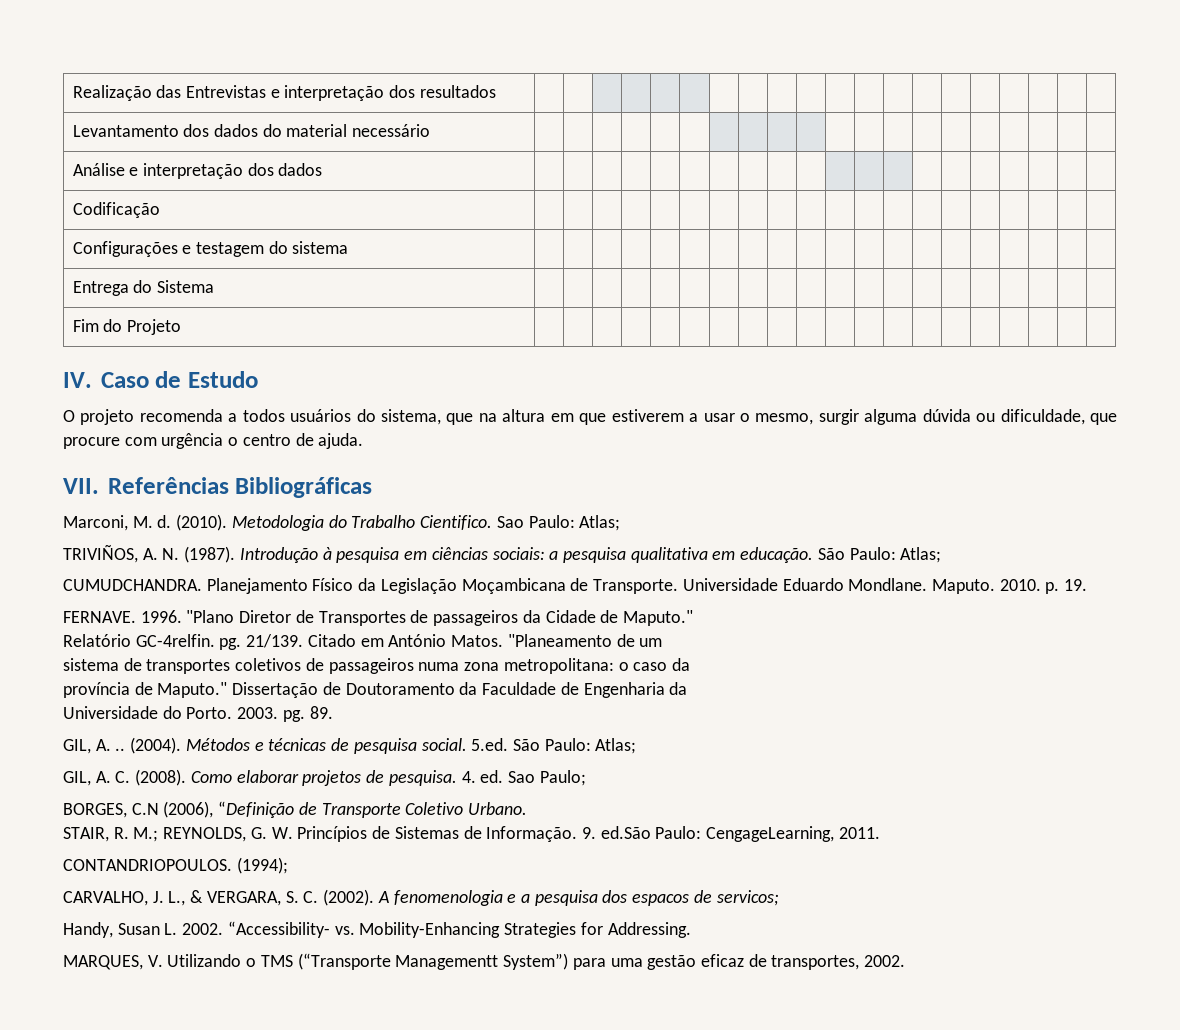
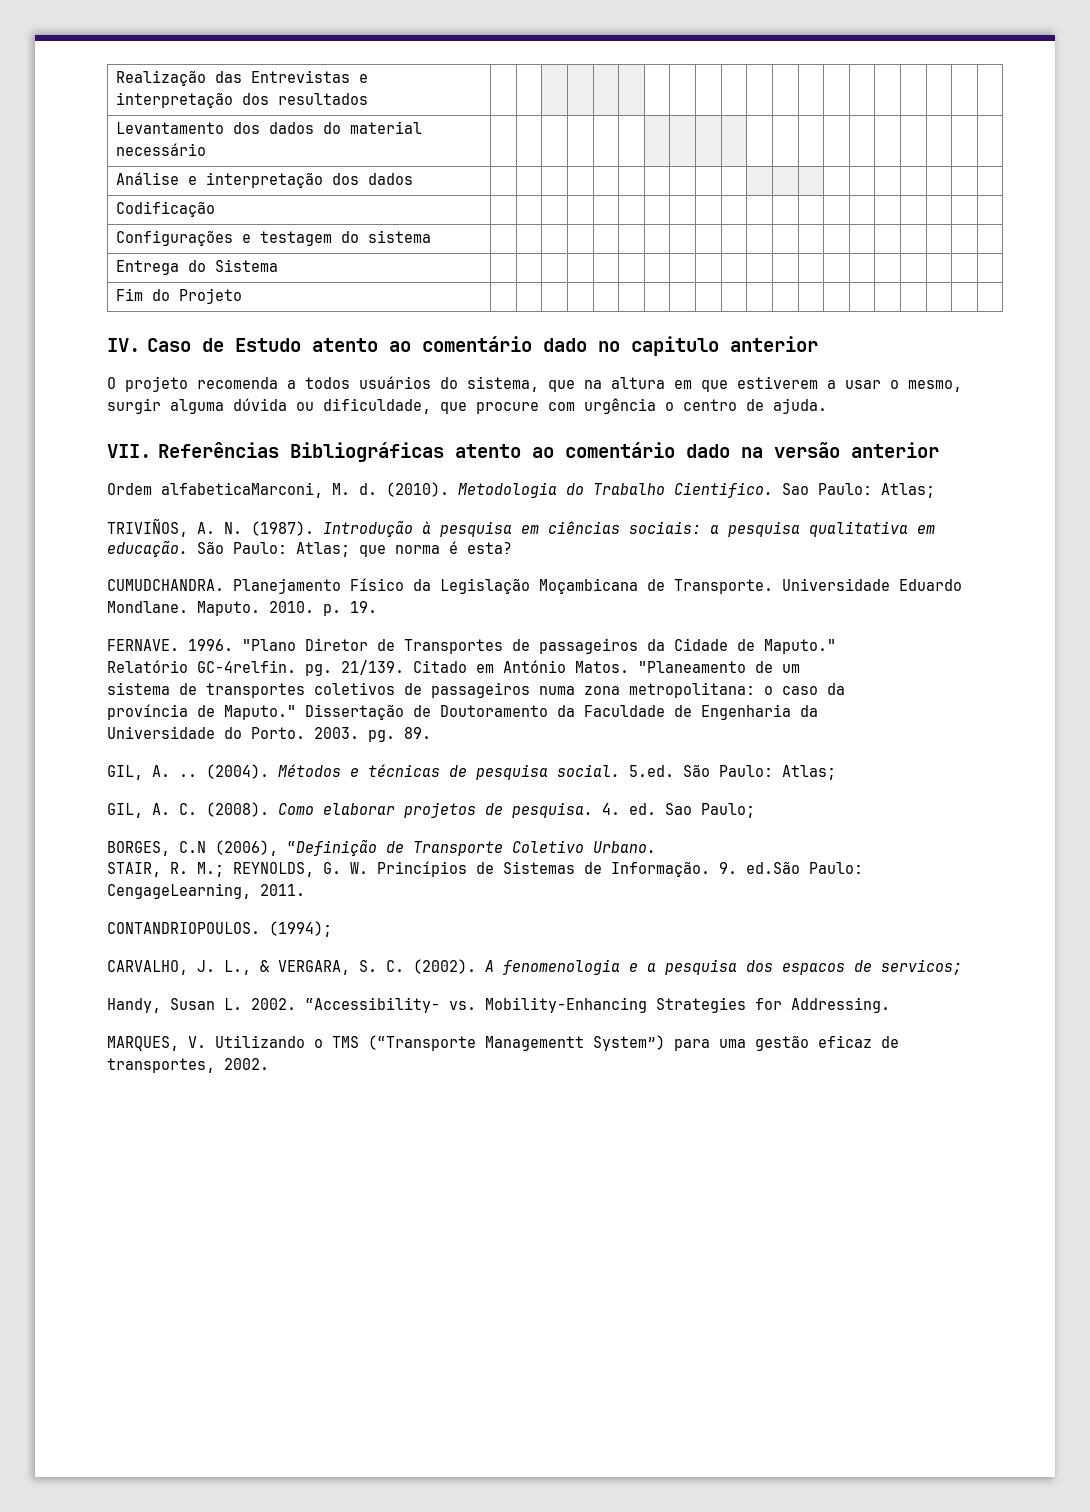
- IV. Caso de Estudo
+ IV. Caso de Estudo atento ao comentário dado no capitulo anterior
- VII. Referências Bibliográficas
- Marconi, M. d.
+ VII. Referências Bibliográficas atento ao comentário dado na versão anterior
+ Ordem alfabeticaMarconi, M. d.
- Introdução à pesquisa em ciências sociais: a pesquisa qualitativa em educação. São Paulo: Atlas;
+ Introdução à pesquisa em ciências sociais: a pesquisa qualitativa em educação. São Paulo: Atlas; que norma é esta?

